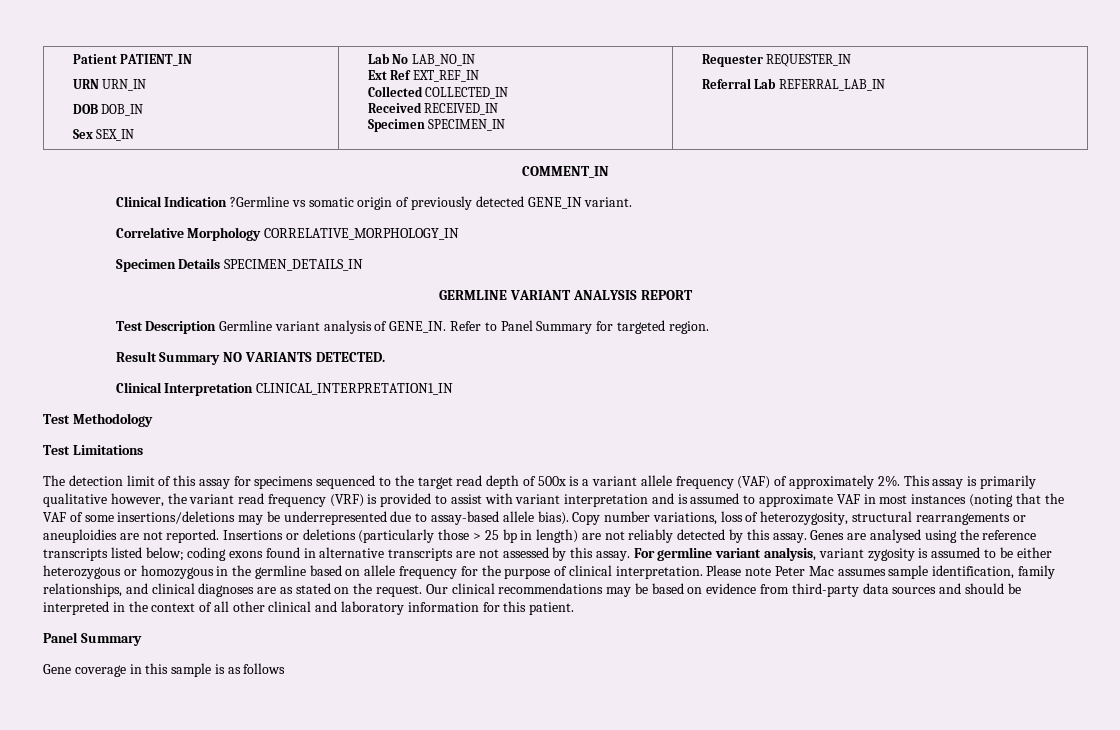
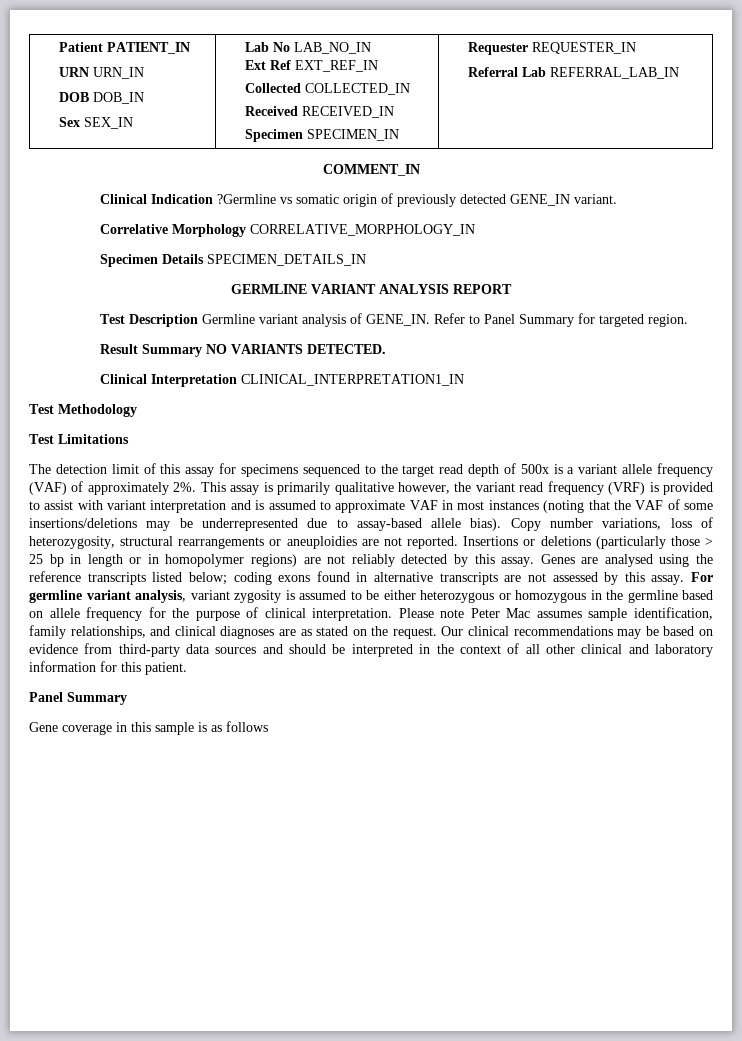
- Insertions or deletions (particularly those > 25 bp in length) are not reliably detected by this assay.
+ Insertions or deletions (particularly those > 25 bp in length or in homopolymer regions) are not reliably detected by this assay.

